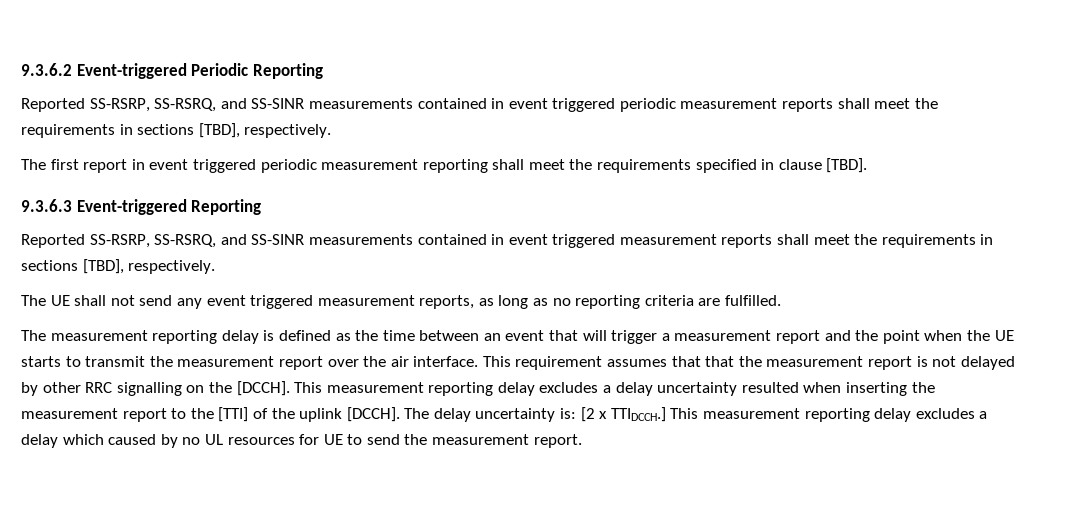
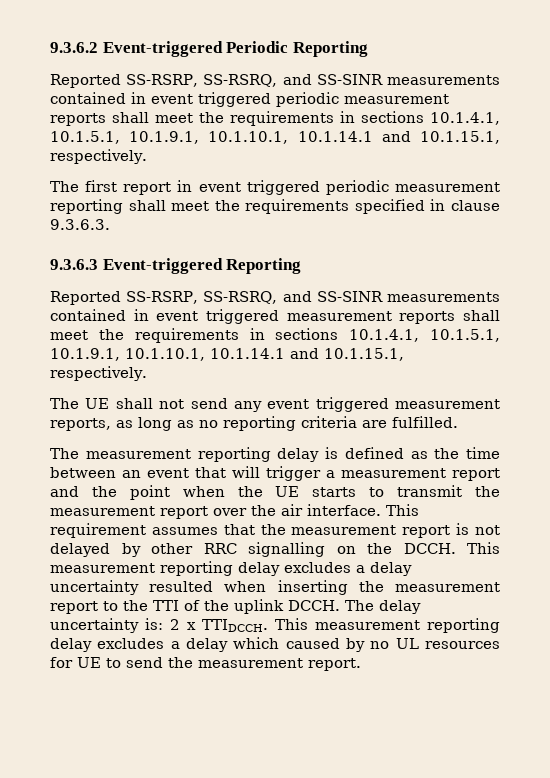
- Reported SS-RSRP, SS-RSRQ, and SS-SINR measurements contained in event triggered periodic measurement reports shall meet the requirements in sections [TBD], respectively.
+ Reported SS-RSRP, SS-RSRQ, and SS-SINR measurements contained in event triggered periodic measurement reports shall meet the requirements in sections 10.1.4.1, 10.1.5.1, 10.1.9.1, 10.1.10.1, 10.1.14.1 and 10.1.15.1, respectively.
- The first report in event triggered periodic measurement reporting shall meet the requirements specified in clause [TBD].
+ The first report in event triggered periodic measurement reporting shall meet the requirements specified in clause 9.3.6.3.
- Reported SS-RSRP, SS-RSRQ, and SS-SINR measurements contained in event triggered measurement reports shall meet the requirements in sections [TBD], respectively.
+ Reported SS-RSRP, SS-RSRQ, and SS-SINR measurements contained in event triggered measurement reports shall meet the requirements in sections 10.1.4.1, 10.1.5.1, 10.1.9.1, 10.1.10.1, 10.1.14.1 and 10.1.15.1, respectively.
- This requirement assumes that that the measurement report is not delayed by other RRC signalling on the [DCCH].
+ This requirement assumes that the measurement report is not delayed by other RRC signalling on the DCCH.
- This measurement reporting delay excludes a delay uncertainty resulted when inserting the measurement report to the [TTI] of the uplink [DCCH].
+ This measurement reporting delay excludes a delay uncertainty resulted when inserting the measurement report to the TTI of the uplink DCCH.
- The delay uncertainty is: [2 x TTIDCCH.]
+ The delay uncertainty is: 2 x TTIDCCH.

